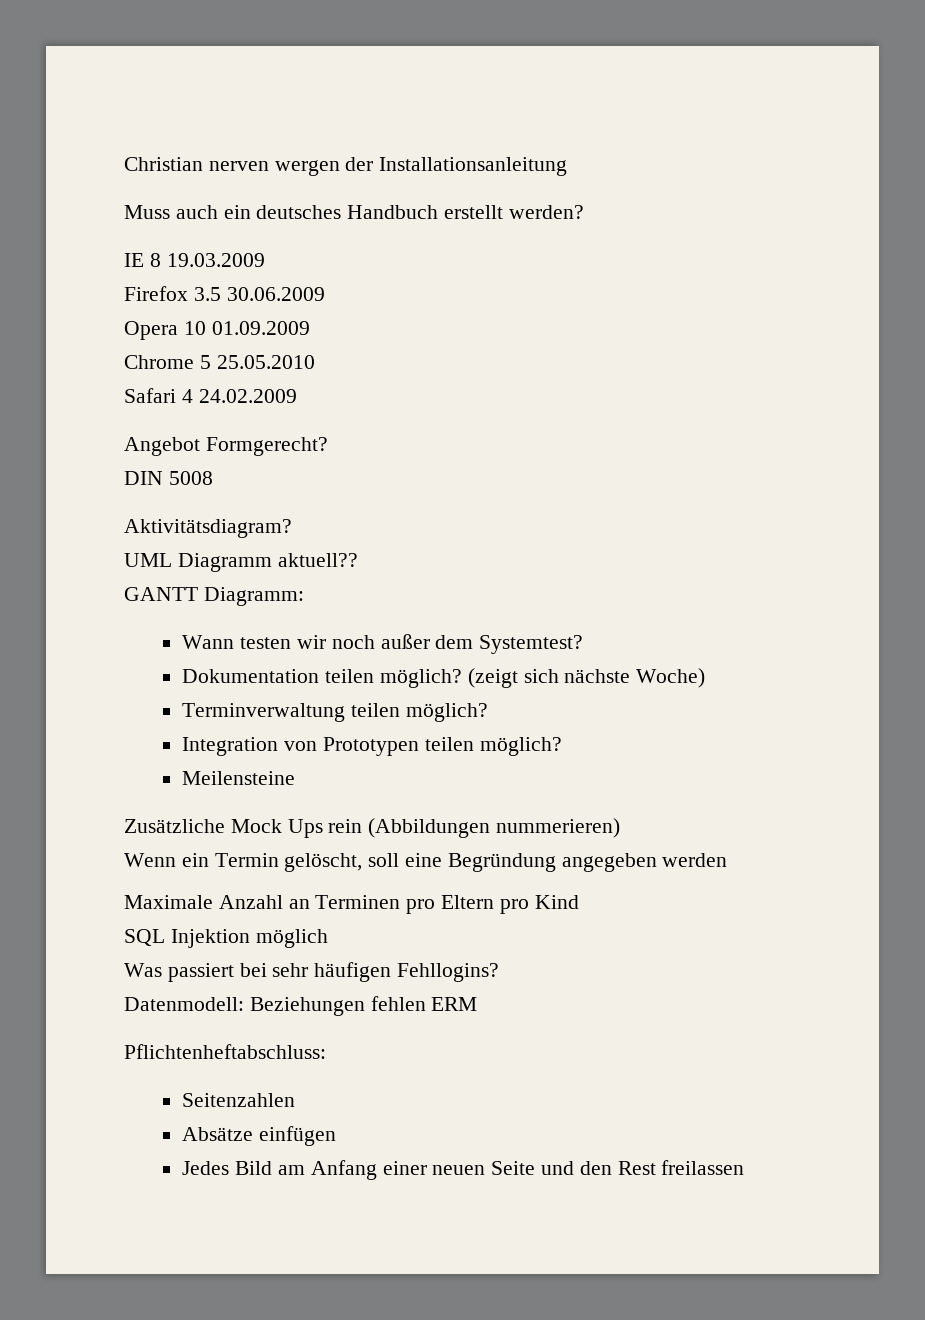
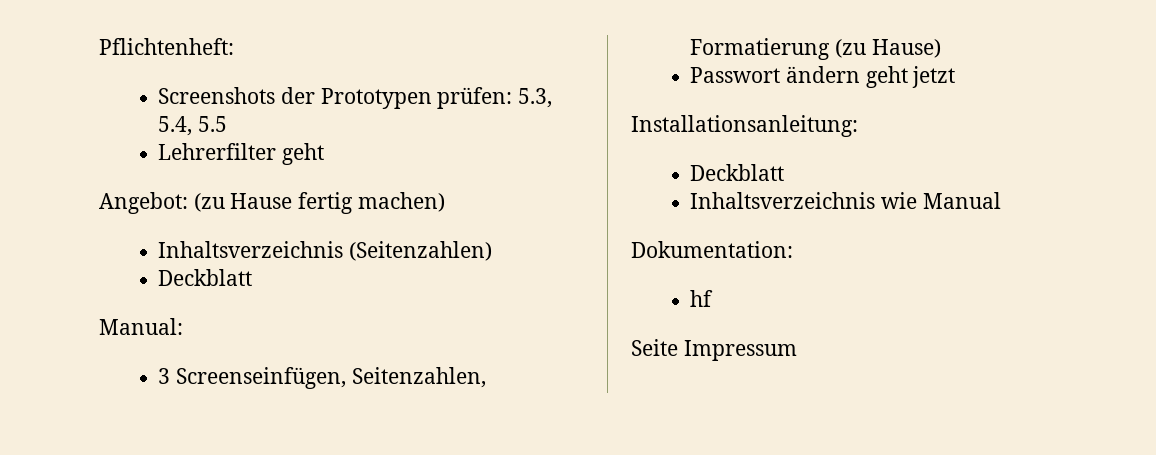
- Christian nerven wergen der Installationsanleitung
- Muss auch ein deutsches Handbuch erstellt werden?
- IE 8 19.03.2009
- Firefox 3.5 30.06.2009
- Opera 10 01.09.2009
- Chrome 5 25.05.2010
- Safari 4 24.02.2009
- Angebot Formgerecht?
- DIN 5008
- Aktivitätsdiagram?
- UML Diagramm aktuell??
- GANTT Diagramm:
- Wann testen wir noch außer dem Systemtest?
- Dokumentation teilen möglich? (zeigt sich nächste Woche)
- Terminverwaltung teilen möglich?
- Integration von Prototypen teilen möglich?
- Meilensteine
- Zusätzliche Mock Ups rein (Abbildungen nummerieren)
- Wenn ein Termin gelöscht, soll eine Begründung angegeben werden
- Maximale Anzahl an Terminen pro Eltern pro Kind
- SQL Injektion möglich
- Was passiert bei sehr häufigen Fehllogins?
- Datenmodell: Beziehungen fehlen ERM
- Pflichtenheftabschluss:
- Seitenzahlen
- Absätze einfügen
- Jedes Bild am Anfang einer neuen Seite und den Rest freilassen
+ Pflichtenheft:
+ Screenshots der Prototypen prüfen: 5.3, 5.4, 5.5
+ Lehrerfilter geht
+ Angebot: (zu Hause fertig machen)
+ Inhaltsverzeichnis (Seitenzahlen)
+ Deckblatt
+ Manual:
+ 3 Screenseinfügen, Seitenzahlen, Formatierung (zu Hause)
+ Passwort ändern geht jetzt
+ Installationsanleitung:
+ Deckblatt
+ Inhaltsverzeichnis wie Manual
+ Dokumentation:
+ hf
+ Seite Impressum

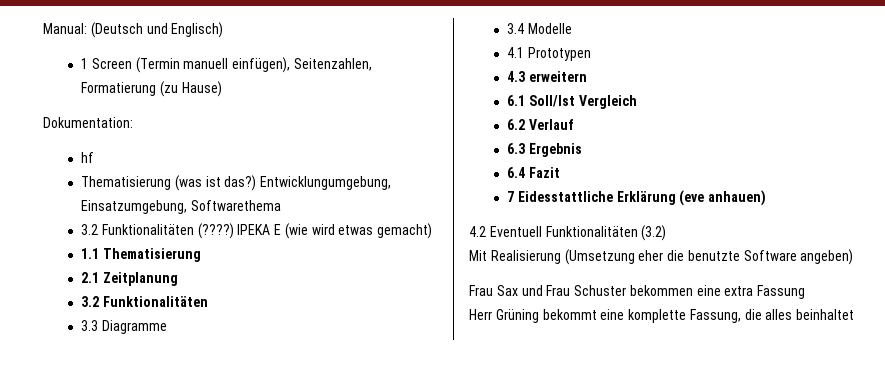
- Pflichtenheft:
- Screenshots der Prototypen prüfen: 5.3, 5.4, 5.5
- Lehrerfilter geht
- Angebot: (zu Hause fertig machen)
- Inhaltsverzeichnis (Seitenzahlen)
- Deckblatt
- Manual:
- 3 Screenseinfügen, Seitenzahlen, Formatierung (zu Hause)
- Passwort ändern geht jetzt
- Installationsanleitung:
- Deckblatt
- Inhaltsverzeichnis wie Manual
+ Manual: (Deutsch und Englisch)
+ 1 Screen (Termin manuell einfügen), Seitenzahlen, Formatierung (zu Hause)
  Dokumentation:
  hf
- Seite Impressum
+ Thematisierung (was ist das?) Entwicklungumgebung, Einsatzumgebung, Softwarethema
+ 3.2 Funktionalitäten (????) IPEKA E (wie wird etwas gemacht)
+ 1.1 Thematisierung
+ 2.1 Zeitplanung
+ 3.2 Funktionalitäten
+ 3.3 Diagramme
+ 3.4 Modelle
+ 4.1 Prototypen
+ 4.3 erweitern
+ 6.1 Soll/Ist Vergleich
+ 6.2 Verlauf
+ 6.3 Ergebnis
+ 6.4 Fazit
+ 7 Eidesstattliche Erklärung (eve anhauen)
+ 4.2 Eventuell Funktionalitäten (3.2)
+ Mit Realisierung (Umsetzung eher die benutzte Software angeben)
+ Frau Sax und Frau Schuster bekommen eine extra Fassung
+ Herr Grüning bekommt eine komplette Fassung, die alles beinhaltet

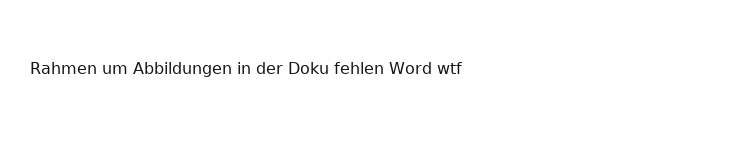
- Manual: (Deutsch und Englisch)
- 1 Screen (Termin manuell einfügen), Seitenzahlen, Formatierung (zu Hause)
- Dokumentation:
- hf
- Thematisierung (was ist das?) Entwicklungumgebung, Einsatzumgebung, Softwarethema
- 3.2 Funktionalitäten (????) IPEKA E (wie wird etwas gemacht)
- 1.1 Thematisierung
- 2.1 Zeitplanung
- 3.2 Funktionalitäten
- 3.3 Diagramme
- 3.4 Modelle
- 4.1 Prototypen
- 4.3 erweitern
- 6.1 Soll/Ist Vergleich
- 6.2 Verlauf
- 6.3 Ergebnis
- 6.4 Fazit
- 7 Eidesstattliche Erklärung (eve anhauen)
- 4.2 Eventuell Funktionalitäten (3.2)
- Mit Realisierung (Umsetzung eher die benutzte Software angeben)
- Frau Sax und Frau Schuster bekommen eine extra Fassung
- Herr Grüning bekommt eine komplette Fassung, die alles beinhaltet
+ Rahmen um Abbildungen in der Doku fehlen Word wtf

